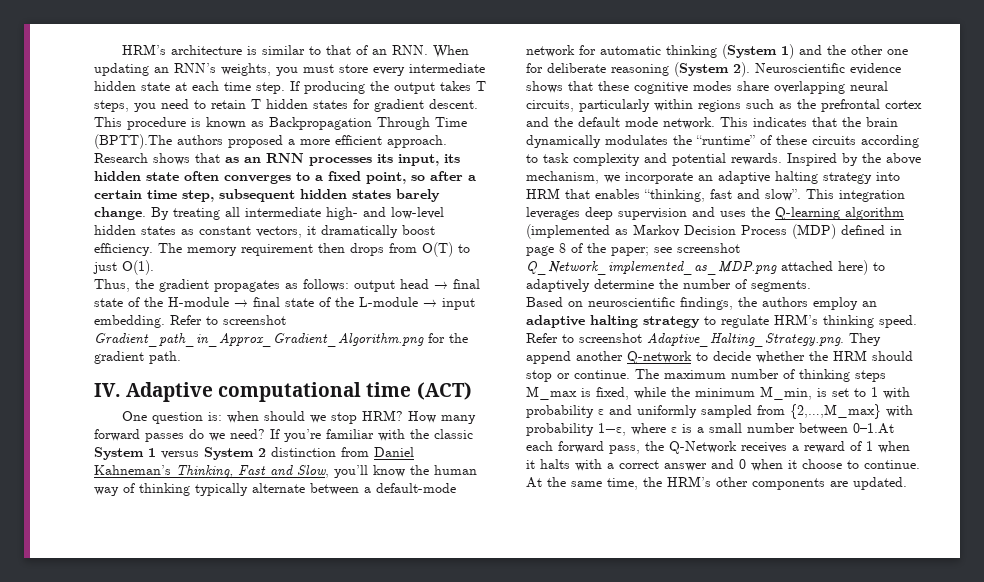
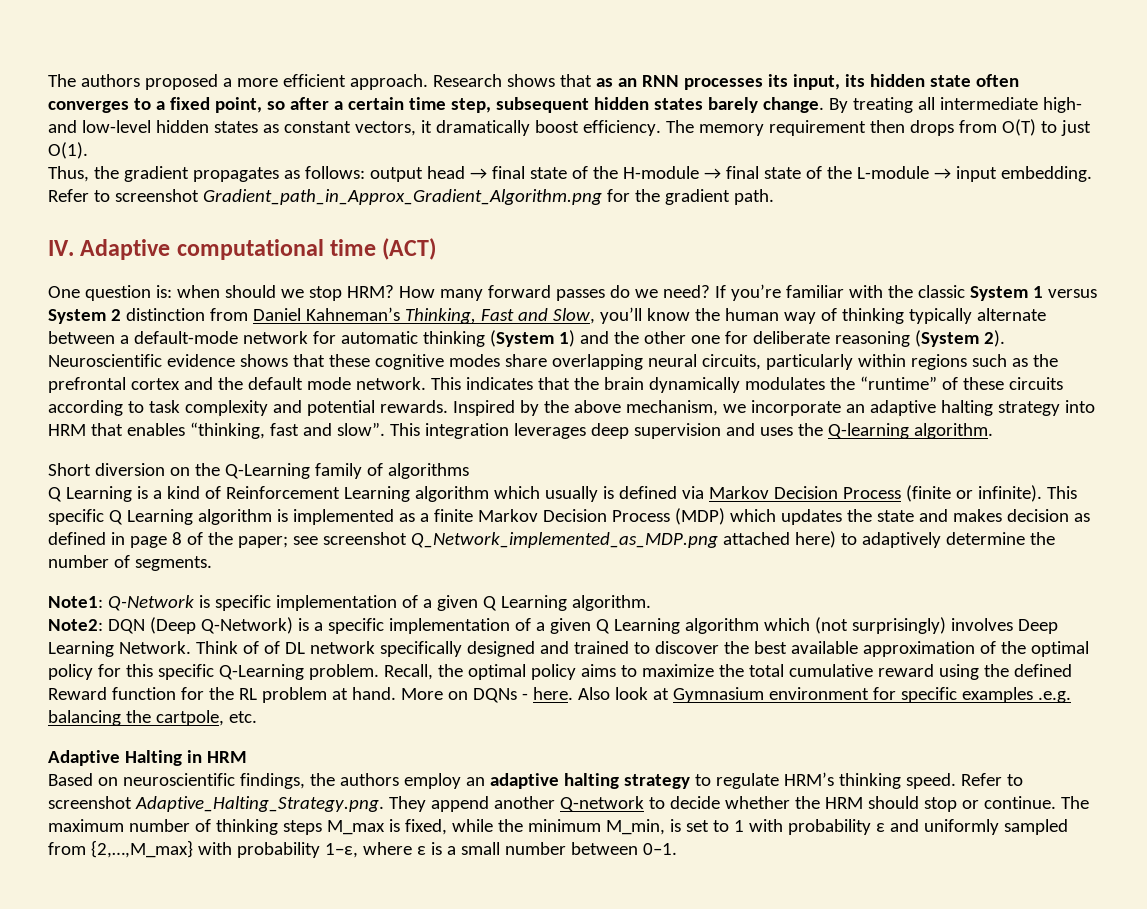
- HRM’s architecture is similar to that of an RNN. When updating an RNN’s weights, you must store every intermediate hidden state at each time step. If producing the output takes T steps, you need to retain T hidden states for gradient descent. This procedure is known as Backpropagation Through Time (BPTT).The authors proposed a more efficient approach.
+ The authors proposed a more efficient approach.
- This integration leverages deep supervision and uses the Q-learning algorithm (implemented as Markov Decision Process (MDP) defined in page 8 of the paper; see screenshot Q_Network_implemented_as_MDP.png attached here) to adaptively determine the number of segments.
+ This integration leverages deep supervision and uses the Q-learning algorithm.
+ Short diversion on the Q-Learning family of algorithms
+ Q Learning is a kind of Reinforcement Learning algorithm which usually is defined via Markov Decision Process (finite or infinite). This specific Q Learning algorithm is implemented as a finite Markov Decision Process (MDP) which updates the state and makes decision as defined in page 8 of the paper; see screenshot Q_Network_implemented_as_MDP.png attached here) to adaptively determine the number of segments.
+ Note1: Q-Network is specific implementation of a given Q Learning algorithm.
+ Note2: DQN (Deep Q-Network) is a specific implementation of a given Q Learning algorithm which (not surprisingly) involves Deep Learning Network. Think of of DL network specifically designed and trained to discover the best available approximation of the optimal policy for this specific Q-Learning problem. Recall, the optimal policy aims to maximize the total cumulative reward using the defined Reward function for the RL problem at hand. More on DQNs - here. Also look at Gymnasium environment for specific examples .e.g. balancing the cartpole, etc.
+ Adaptive Halting in HRM
- The maximum number of thinking steps M_max is fixed, while the minimum M_min, is set to 1 with probability ε and uniformly sampled from {2,…,M_max} with probability 1−ε, where ε is a small number between 0–1.At each forward pass, the Q-Network receives a reward of 1 when it halts with a correct answer and 0 when it choose to continue. At the same time, the HRM’s other components are updated.
+ The maximum number of thinking steps M_max is fixed, while the minimum M_min, is set to 1 with probability ε and uniformly sampled from {2,…,M_max} with probability 1−ε, where ε is a small number between 0–1.

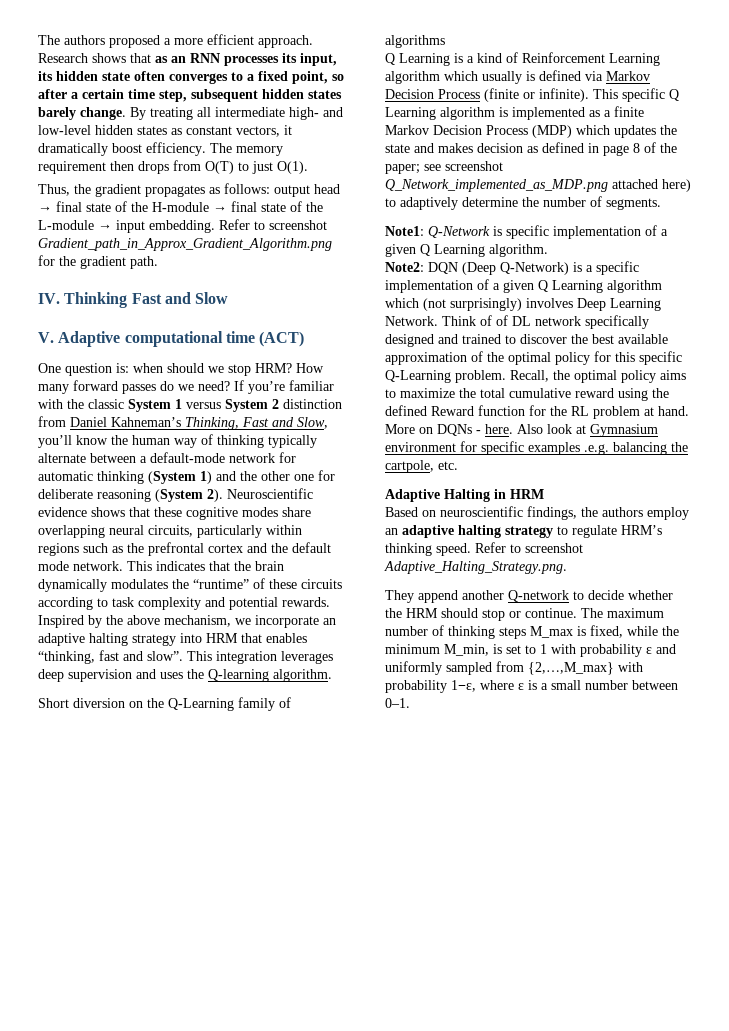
- IV. Adaptive computational time (ACT)
+ IV. Thinking Fast and Slow
+ V. Adaptive computational time (ACT)
- Refer to screenshot Adaptive_Halting_Strategy.png. They append another Q-network to decide whether the HRM should stop or continue.
+ Refer to screenshot Adaptive_Halting_Strategy.png.
+ They append another Q-network to decide whether the HRM should stop or continue.

